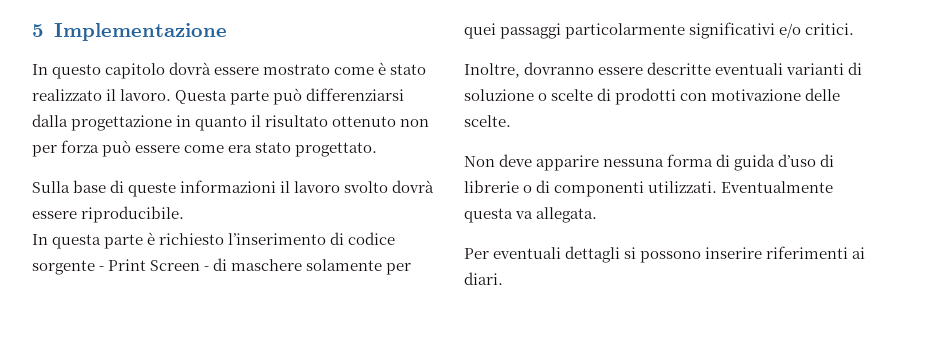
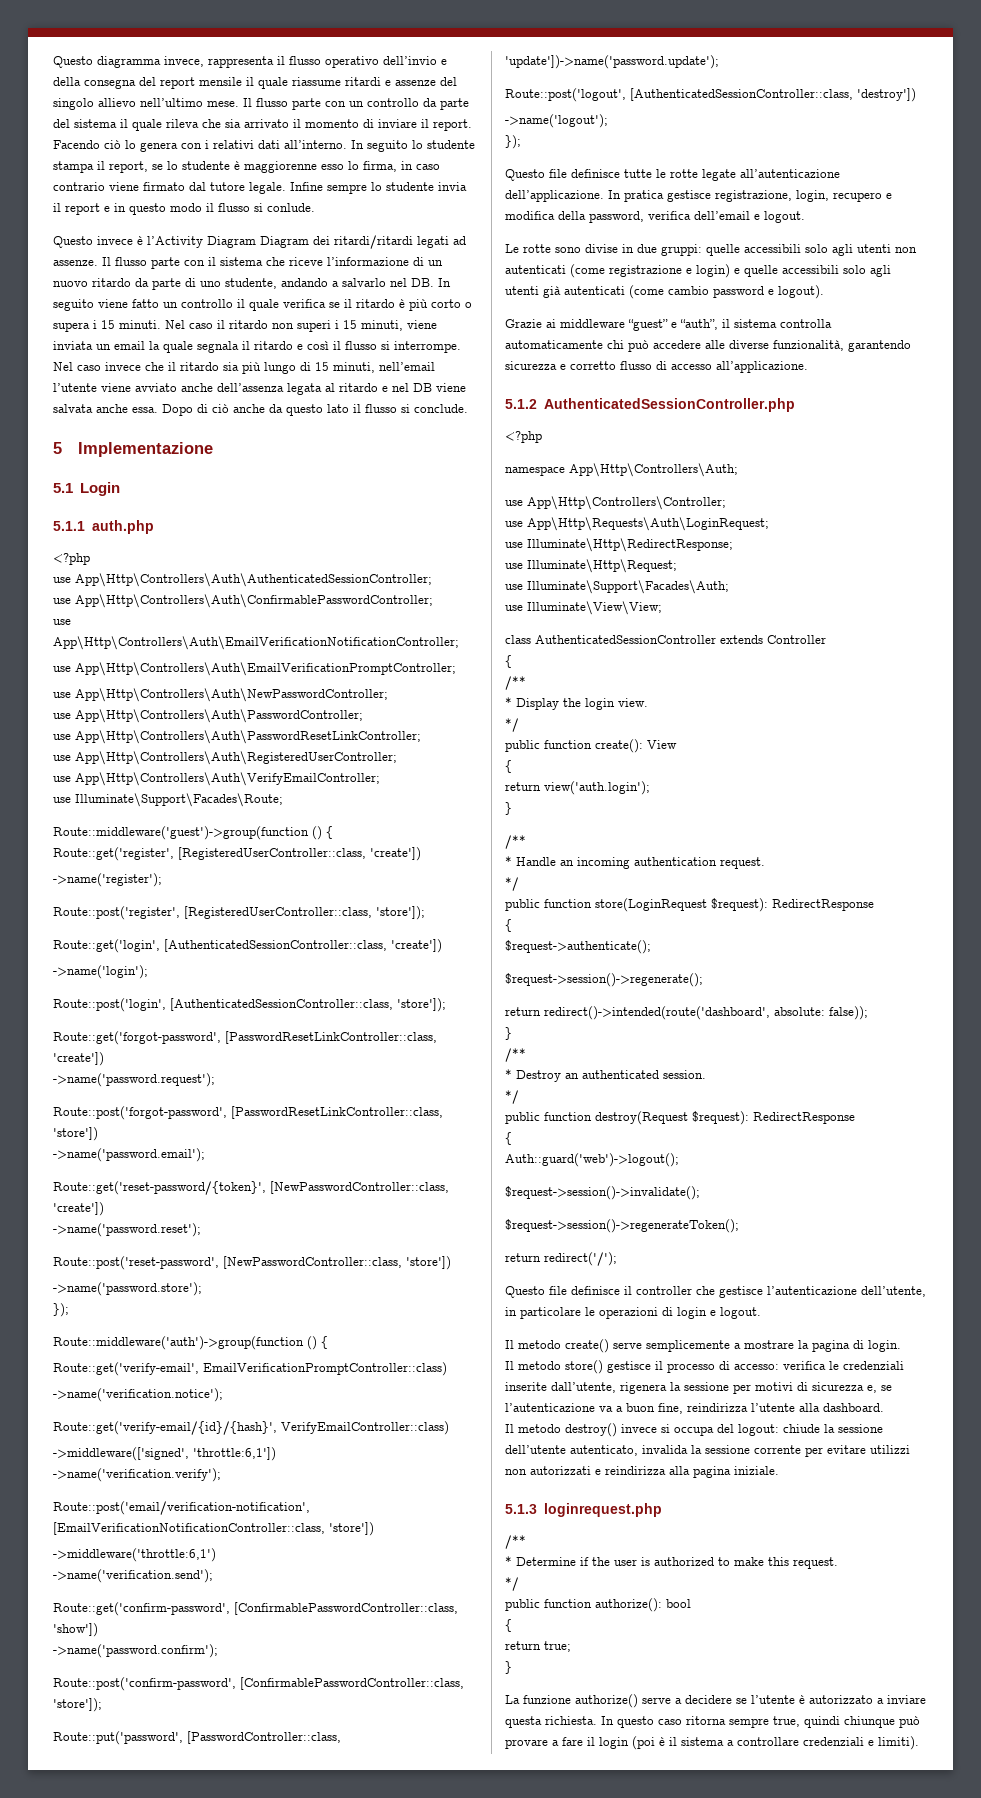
+ Questo diagramma invece, rappresenta il flusso operativo dell’invio e della consegna del report mensile il quale riassume ritardi e assenze del singolo allievo nell’ultimo mese. Il flusso parte con un controllo da parte del sistema il quale rileva che sia arrivato il momento di inviare il report. Facendo ciò lo genera con i relativi dati all’interno. In seguito lo studente stampa il report, se lo studente è maggiorenne esso lo firma, in caso contrario viene firmato dal tutore legale. Infine sempre lo studente invia il report e in questo modo il flusso si conlude.
+ Questo invece è l’Activity Diagram Diagram dei ritardi/ritardi legati ad assenze. Il flusso parte con il sistema che riceve l’informazione di un nuovo ritardo da parte di uno studente, andando a salvarlo nel DB. In seguito viene fatto un controllo il quale verifica se il ritardo è più corto o supera i 15 minuti. Nel caso il ritardo non superi i 15 minuti, viene inviata un email la quale segnala il ritardo e così il flusso si interrompe. Nel caso invece che il ritardo sia più lungo di 15 minuti, nell’email l’utente viene avviato anche dell’assenza legata al ritardo e nel DB viene salvata anche essa. Dopo di ciò anche da questo lato il flusso si conclude.
  5 Implementazione
- In questo capitolo dovrà essere mostrato come è stato realizzato il lavoro. Questa parte può differenziarsi dalla progettazione in quanto il risultato ottenuto non per forza può essere come era stato progettato.
- Sulla base di queste informazioni il lavoro svolto dovrà essere riproducibile.
- In questa parte è richiesto l’inserimento di codice sorgente - Print Screen - di maschere solamente per quei passaggi particolarmente significativi e/o critici.
- Inoltre, dovranno essere descritte eventuali varianti di soluzione o scelte di prodotti con motivazione delle scelte.
- Non deve apparire nessuna forma di guida d’uso di librerie o di componenti utilizzati. Eventualmente questa va allegata.
- Per eventuali dettagli si possono inserire riferimenti ai diari.
+ 5.1 Login
+ 5.1.1 auth.php
+ <?php
+ use App\Http\Controllers\Auth\AuthenticatedSessionController;
+ use App\Http\Controllers\Auth\ConfirmablePasswordController;
+ use App\Http\Controllers\Auth\EmailVerificationNotificationController;
+ use App\Http\Controllers\Auth\EmailVerificationPromptController;
+ use App\Http\Controllers\Auth\NewPasswordController;
+ use App\Http\Controllers\Auth\PasswordController;
+ use App\Http\Controllers\Auth\PasswordResetLinkController;
+ use App\Http\Controllers\Auth\RegisteredUserController;
+ use App\Http\Controllers\Auth\VerifyEmailController;
+ use Illuminate\Support\Facades\Route;
+ Route::middleware('guest')->group(function () {
+ Route::get('register', [RegisteredUserController::class, 'create'])
+ ->name('register');
+ Route::post('register', [RegisteredUserController::class, 'store']);
+ Route::get('login', [AuthenticatedSessionController::class, 'create'])
+ ->name('login');
+ Route::post('login', [AuthenticatedSessionController::class, 'store']);
+ Route::get('forgot-password', [PasswordResetLinkController::class, 'create'])
+ ->name('password.request');
+ Route::post('forgot-password', [PasswordResetLinkController::class, 'store'])
+ ->name('password.email');
+ Route::get('reset-password/{token}', [NewPasswordController::class, 'create'])
+ ->name('password.reset');
+ Route::post('reset-password', [NewPasswordController::class, 'store'])
+ ->name('password.store');
+ });
+ Route::middleware('auth')->group(function () {
+ Route::get('verify-email', EmailVerificationPromptController::class)
+ ->name('verification.notice');
+ Route::get('verify-email/{id}/{hash}', VerifyEmailController::class)
+ ->middleware(['signed', 'throttle:6,1'])
+ ->name('verification.verify');
+ Route::post('email/verification-notification', [EmailVerificationNotificationController::class, 'store'])
+ ->middleware('throttle:6,1')
+ ->name('verification.send');
+ Route::get('confirm-password', [ConfirmablePasswordController::class, 'show'])
+ ->name('password.confirm');
+ Route::post('confirm-password', [ConfirmablePasswordController::class, 'store']);
+ Route::put('password', [PasswordController::class, 'update'])->name('password.update');
+ Route::post('logout', [AuthenticatedSessionController::class, 'destroy'])
+ ->name('logout');
+ });
+ Questo file definisce tutte le rotte legate all’autenticazione dell’applicazione. In pratica gestisce registrazione, login, recupero e modifica della password, verifica dell’email e logout.
+ Le rotte sono divise in due gruppi: quelle accessibili solo agli utenti non autenticati (come registrazione e login) e quelle accessibili solo agli utenti già autenticati (come cambio password e logout).
+ Grazie ai middleware “guest” e “auth”, il sistema controlla automaticamente chi può accedere alle diverse funzionalità, garantendo sicurezza e corretto flusso di accesso all’applicazione.
+ 5.1.2 AuthenticatedSessionController.php
+ <?php
+ namespace App\Http\Controllers\Auth;
+ use App\Http\Controllers\Controller;
+ use App\Http\Requests\Auth\LoginRequest;
+ use Illuminate\Http\RedirectResponse;
+ use Illuminate\Http\Request;
+ use Illuminate\Support\Facades\Auth;
+ use Illuminate\View\View;
+ class AuthenticatedSessionController extends Controller
+ {
+ /**
+ * Display the login view.
+ */
+ public function create(): View
+ {
+ return view('auth.login');
+ }
+ /**
+ * Handle an incoming authentication request.
+ */
+ public function store(LoginRequest $request): RedirectResponse
+ {
+ $request->authenticate();
+ $request->session()->regenerate();
+ return redirect()->intended(route('dashboard', absolute: false));
+ }
+ /**
+ * Destroy an authenticated session.
+ */
+ public function destroy(Request $request): RedirectResponse
+ {
+ Auth::guard('web')->logout();
+ $request->session()->invalidate();
+ $request->session()->regenerateToken();
+ return redirect('/');
+ Questo file definisce il controller che gestisce l’autenticazione dell’utente, in particolare le operazioni di login e logout.
+ Il metodo create() serve semplicemente a mostrare la pagina di login.
+ Il metodo store() gestisce il processo di accesso: verifica le credenziali inserite dall’utente, rigenera la sessione per motivi di sicurezza e, se l’autenticazione va a buon fine, reindirizza l’utente alla dashboard.
+ Il metodo destroy() invece si occupa del logout: chiude la sessione dell’utente autenticato, invalida la sessione corrente per evitare utilizzi non autorizzati e reindirizza alla pagina iniziale.
+ 5.1.3 loginrequest.php
+ /**
+ * Determine if the user is authorized to make this request.
+ */
+ public function authorize(): bool
+ {
+ return true;
+ }
+ La funzione authorize() serve a decidere se l’utente è autorizzato a inviare questa richiesta. In questo caso ritorna sempre true, quindi chiunque può provare a fare il login (poi è il sistema a controllare credenziali e limiti).

